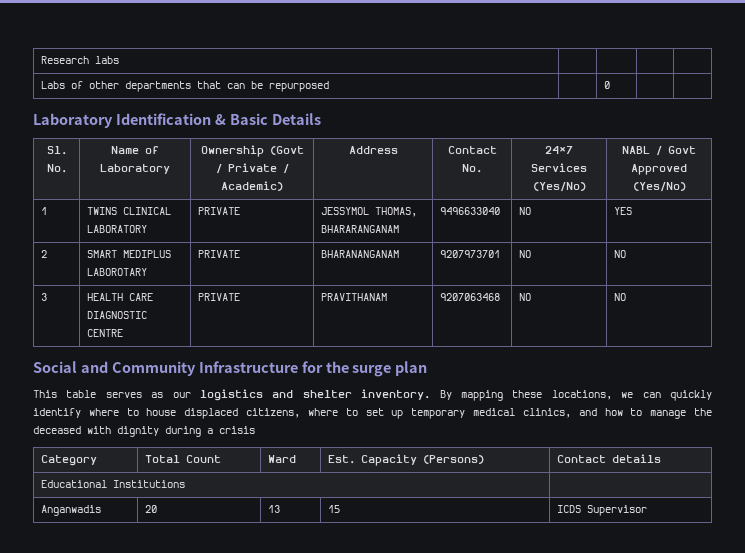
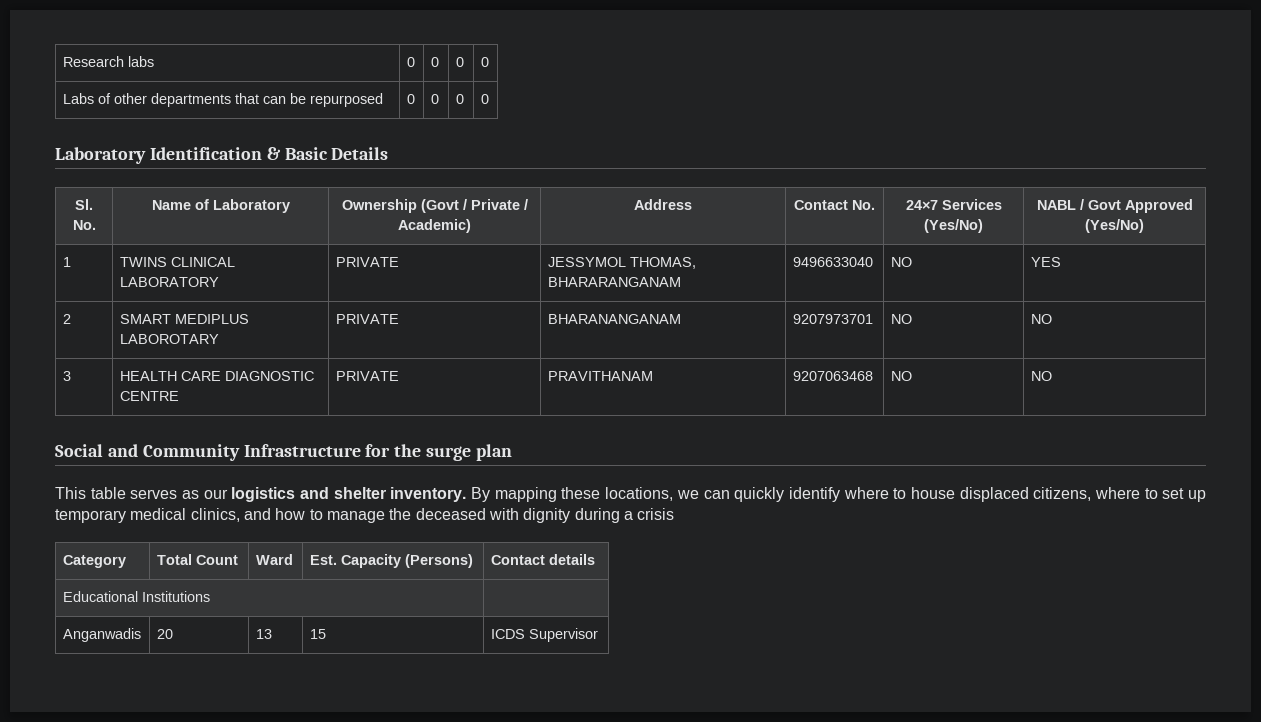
- Research labs | | | |
+ Research labs | 0 | 0 | 0 | 0
- Labs of other departments that can be repurposed | | 0 | |
+ Labs of other departments that can be repurposed | 0 | 0 | 0 | 0

